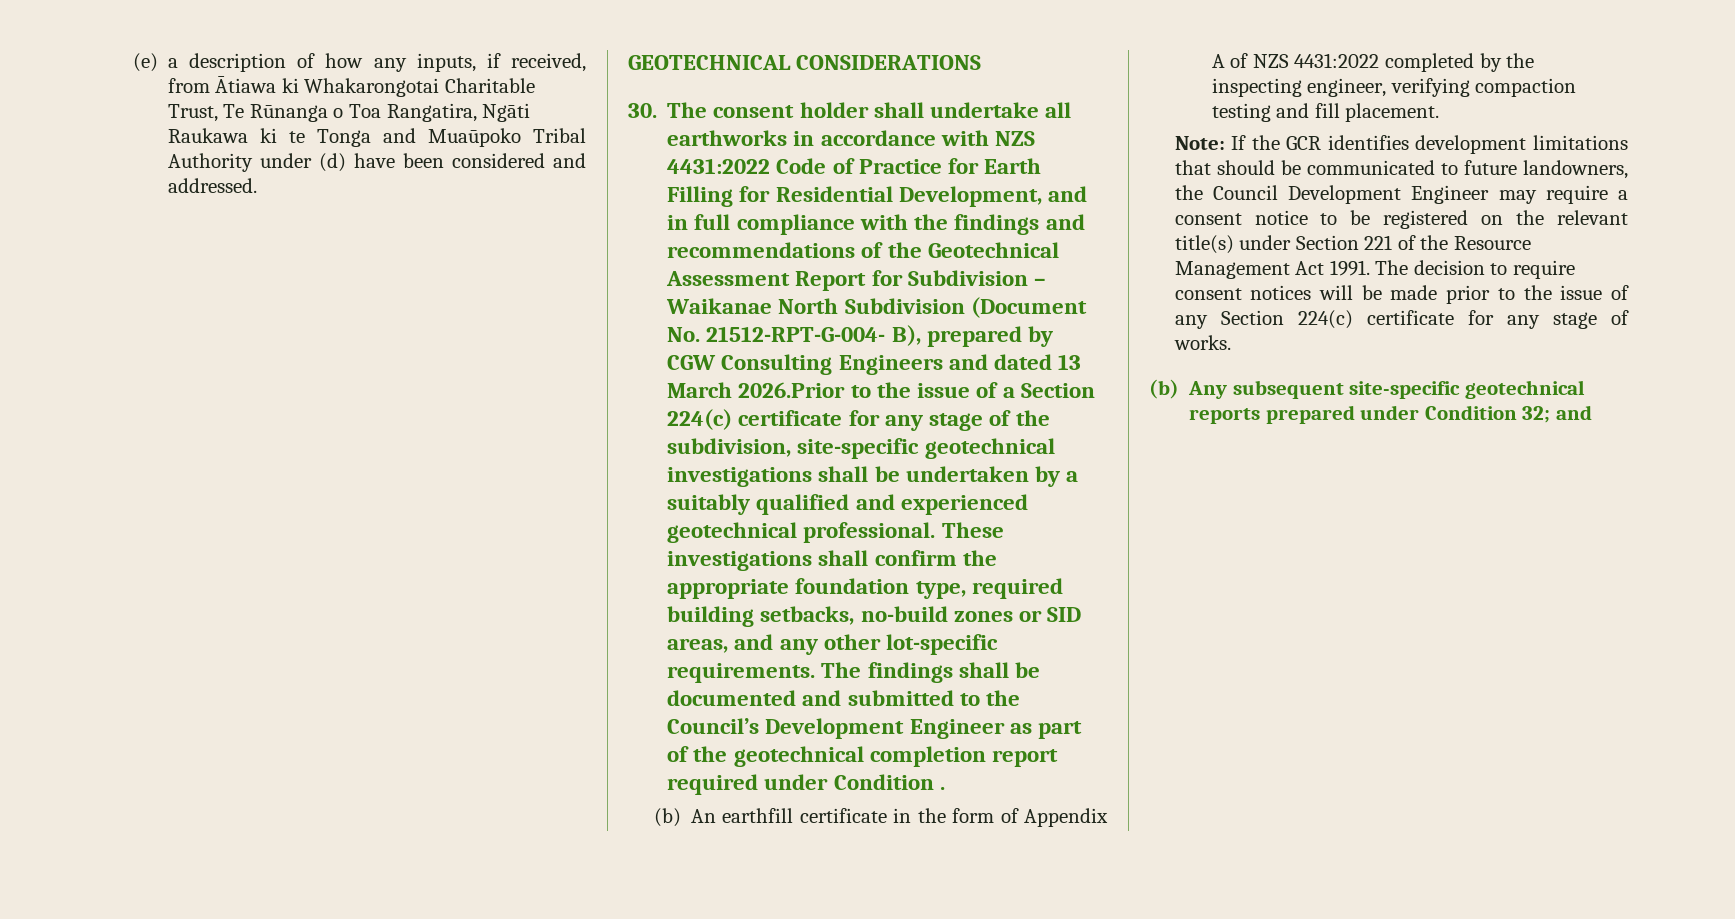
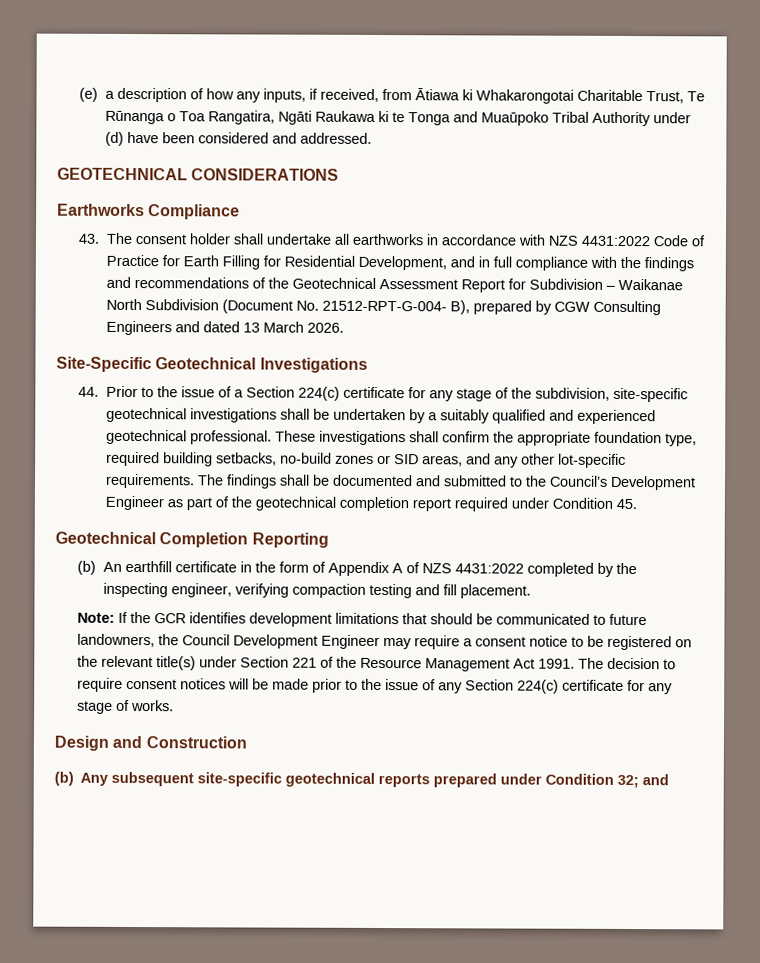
- 30. The consent holder shall undertake all earthworks in accordance with NZS 4431:2022 Code of Practice for Earth Filling for Residential Development, and in full compliance with the findings and recommendations of the Geotechnical Assessment Report for Subdivision – Waikanae North Subdivision (Document No. 21512-RPT-G-004- B), prepared by CGW Consulting Engineers and dated 13 March 2026.Prior to the issue of a Section 224(c) certificate for any stage of the subdivision, site-specific geotechnical investigations shall be undertaken by a suitably qualified and experienced geotechnical professional.
+ Earthworks Compliance
+ 43. The consent holder shall undertake all earthworks in accordance with NZS 4431:2022 Code of Practice for Earth Filling for Residential Development, and in full compliance with the findings and recommendations of the Geotechnical Assessment Report for Subdivision – Waikanae North Subdivision (Document No. 21512-RPT-G-004- B), prepared by CGW Consulting Engineers and dated 13 March 2026.
+ Site-Specific Geotechnical Investigations
+ 44. Prior to the issue of a Section 224(c) certificate for any stage of the subdivision, site-specific geotechnical investigations shall be undertaken by a suitably qualified and experienced geotechnical professional.
- The findings shall be documented and submitted to the Council’s Development Engineer as part of the geotechnical completion report required under Condition .
+ The findings shall be documented and submitted to the Council’s Development Engineer as part of the geotechnical completion report required under Condition 45.
+ Geotechnical Completion Reporting
+ Design and Construction

